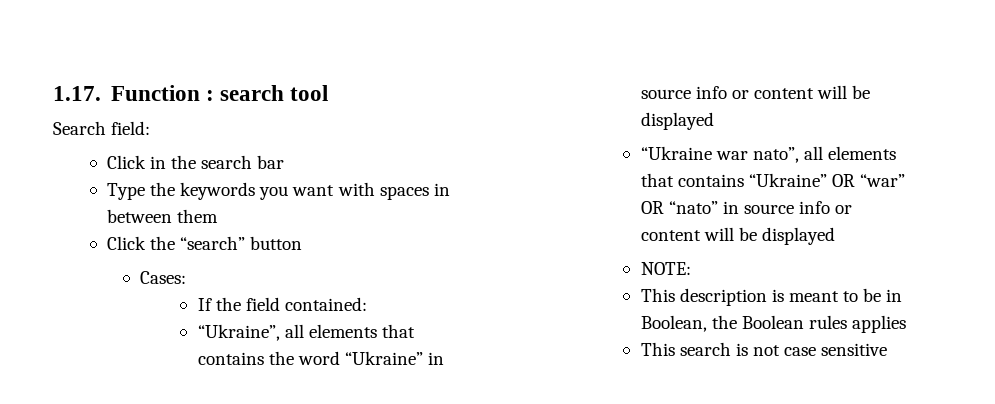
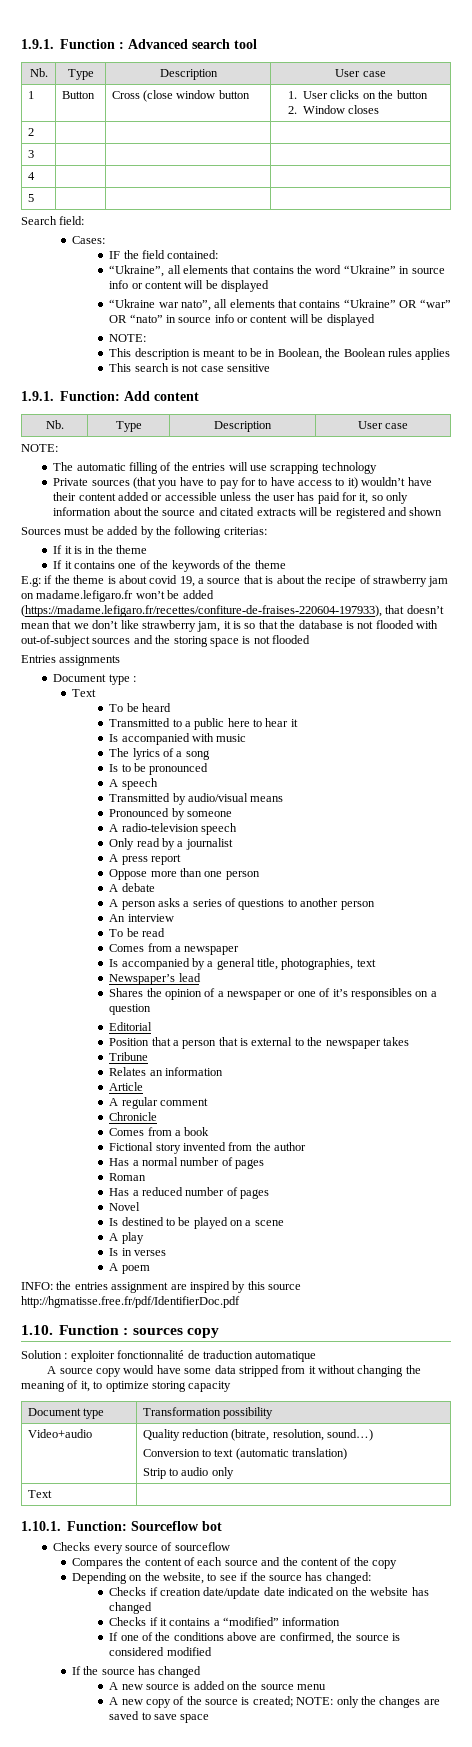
- 1.17. Function : search tool
+ 1.9.1. Function : Advanced search tool
+ Nb. | Type | Description | User case
+ 1 | Button | Cross (close window button | 1. User clicks on the button
+ 2. Window closes
+ 2 | | |
+ 3 | | |
+ 4 | | |
+ 5 | | |
  Search field:
- Click in the search bar
- Type the keywords you want with spaces in between them
- Click the “search” button
- If the field contained:
+ IF the field contained:
+ 1.9.1. Function: Add content
+ Nb. | Type | Description | User case
+ NOTE:
+ The automatic filling of the entries will use scrapping technology
+ Private sources (that you have to pay for to have access to it) wouldn’t have their content added or accessible unless the user has paid for it, so only information about the source and citated extracts will be registered and shown
+ Sources must be added by the following criterias:
+ If it is in the theme
+ If it contains one of the keywords of the theme
+ E.g: if the theme is about covid 19, a source that is about the recipe of strawberry jam on madame.lefigaro.fr won’t be added (https://madame.lefigaro.fr/recettes/confiture-de-fraises-220604-197933), that doesn’t mean that we don’t like strawberry jam, it is so that the database is not flooded with out-of-subject sources and the storing space is not flooded
+ Entries assignments
+ Document type :
+ Text
+ To be heard
+ Transmitted to a public here to hear it
+ Is accompanied with music
+ The lyrics of a song
+ Is to be pronounced
+ A speech
+ Transmitted by audio/visual means
+ Pronounced by someone
+ A radio-television speech
+ Only read by a journalist
+ A press report
+ Oppose more than one person
+ A debate
+ A person asks a series of questions to another person
+ An interview
+ To be read
+ Comes from a newspaper
+ Is accompanied by a general title, photographies, text
+ Newspaper’s lead
+ Shares the opinion of a newspaper or one of it’s responsibles on a question
+ Editorial
+ Position that a person that is external to the newspaper takes
+ Tribune
+ Relates an information
+ Article
+ A regular comment
+ Chronicle
+ Comes from a book
+ Fictional story invented from the author
+ Has a normal number of pages
+ Roman
+ Has a reduced number of pages
+ Novel
+ Is destined to be played on a scene
+ A play
+ Is in verses
+ A poem
+ INFO: the entries assignment are inspired by this source http://hgmatisse.free.fr/pdf/IdentifierDoc.pdf
+ 1.10. Function : sources copy
+ Solution : exploiter fonctionnalité de traduction automatique
+ A source copy would have some data stripped from it without changing the meaning of it, to optimize storing capacity
+ Document type | Transformation possibility
+ Video+audio | Quality reduction (bitrate, resolution, sound…)
+ Conversion to text (automatic translation)
+ Strip to audio only
+ Text |
+ 1.10.1. Function: Sourceflow bot
+ Checks every source of sourceflow
+ Compares the content of each source and the content of the copy
+ Depending on the website, to see if the source has changed:
+ Checks if creation date/update date indicated on the website has changed
+ Checks if it contains a “modified” information
+ If one of the conditions above are confirmed, the source is considered modified
+ If the source has changed
+ A new source is added on the source menu
+ A new copy of the source is created; NOTE: only the changes are saved to save space

